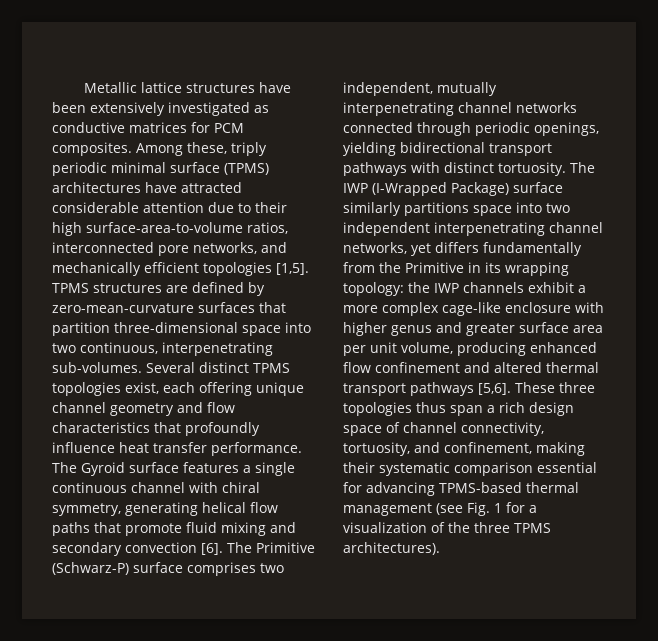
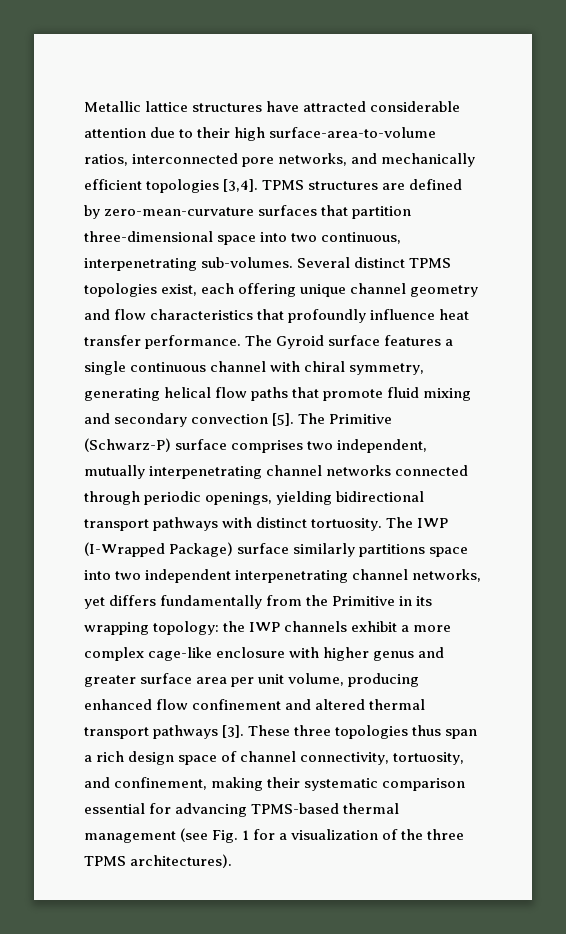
- Metallic lattice structures have been extensively investigated as conductive matrices for PCM composites. Among these, triply periodic minimal surface (TPMS) architectures have attracted considerable attention due to their high surface-area-to-volume ratios, interconnected pore networks, and mechanically efficient topologies [1,5].
+ Metallic lattice structures have attracted considerable attention due to their high surface-area-to-volume ratios, interconnected pore networks, and mechanically efficient topologies [3,4].
- The Gyroid surface features a single continuous channel with chiral symmetry, generating helical flow paths that promote fluid mixing and secondary convection [6].
+ The Gyroid surface features a single continuous channel with chiral symmetry, generating helical flow paths that promote fluid mixing and secondary convection [5].
- The IWP (I-Wrapped Package) surface similarly partitions space into two independent interpenetrating channel networks, yet differs fundamentally from the Primitive in its wrapping topology: the IWP channels exhibit a more complex cage-like enclosure with higher genus and greater surface area per unit volume, producing enhanced flow confinement and altered thermal transport pathways [5,6].
+ The IWP (I-Wrapped Package) surface similarly partitions space into two independent interpenetrating channel networks, yet differs fundamentally from the Primitive in its wrapping topology: the IWP channels exhibit a more complex cage-like enclosure with higher genus and greater surface area per unit volume, producing enhanced flow confinement and altered thermal transport pathways [3].

